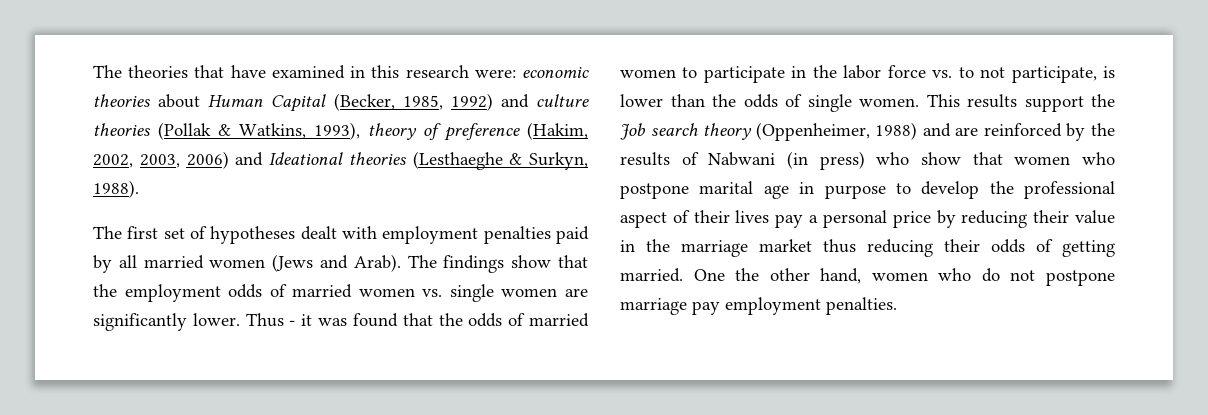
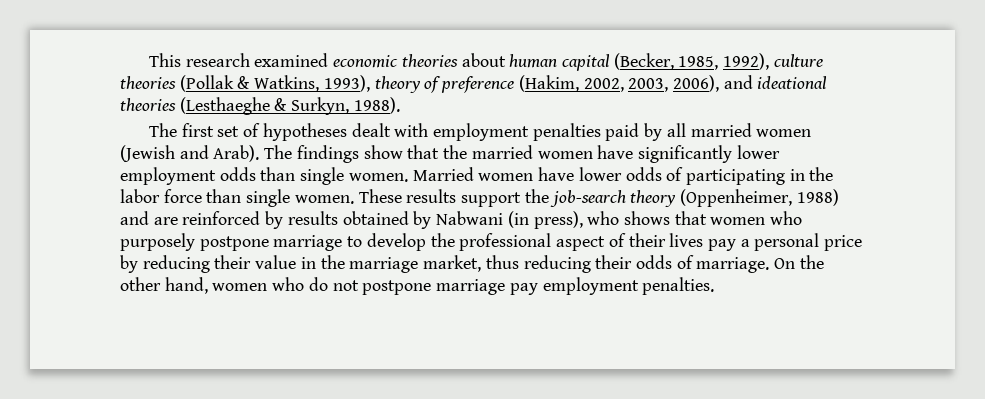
- The theories that have examined in this research were: economic theories about Human Capital (Becker, 1985, 1992) and culture theories (Pollak & Watkins, 1993), theory of preference (Hakim, 2002, 2003, 2006) and Ideational theories (Lesthaeghe & Surkyn, 1988).
+ This research examined economic theories about human capital (Becker, 1985, 1992), culture theories (Pollak & Watkins, 1993), theory of preference (Hakim, 2002, 2003, 2006), and ideational theories (Lesthaeghe & Surkyn, 1988).
- The first set of hypotheses dealt with employment penalties paid by all married women (Jews and Arab).
+ The first set of hypotheses dealt with employment penalties paid by all married women (Jewish and Arab).
- The findings show that the employment odds of married women vs. single women are significantly lower. Thus - it was found that the odds of married women to participate in the labor force vs. to not participate, is lower than the odds of single women. This results support the Job search theory (Oppenheimer, 1988) and are reinforced by the results of Nabwani (in press) who show that women who postpone marital age in purpose to develop the professional aspect of their lives pay a personal price by reducing their value in the marriage market thus reducing their odds of getting married. One the other hand, women who do not postpone marriage pay employment penalties.
+ The findings show that the married women have significantly lower employment odds than single women. Married women have lower odds of participating in the labor force than single women. These results support the job-search theory (Oppenheimer, 1988) and are reinforced by results obtained by Nabwani (in press), who shows that women who purposely postpone marriage to develop the professional aspect of their lives pay a personal price by reducing their value in the marriage market, thus reducing their odds of marriage. On the other hand, women who do not postpone marriage pay employment penalties.

